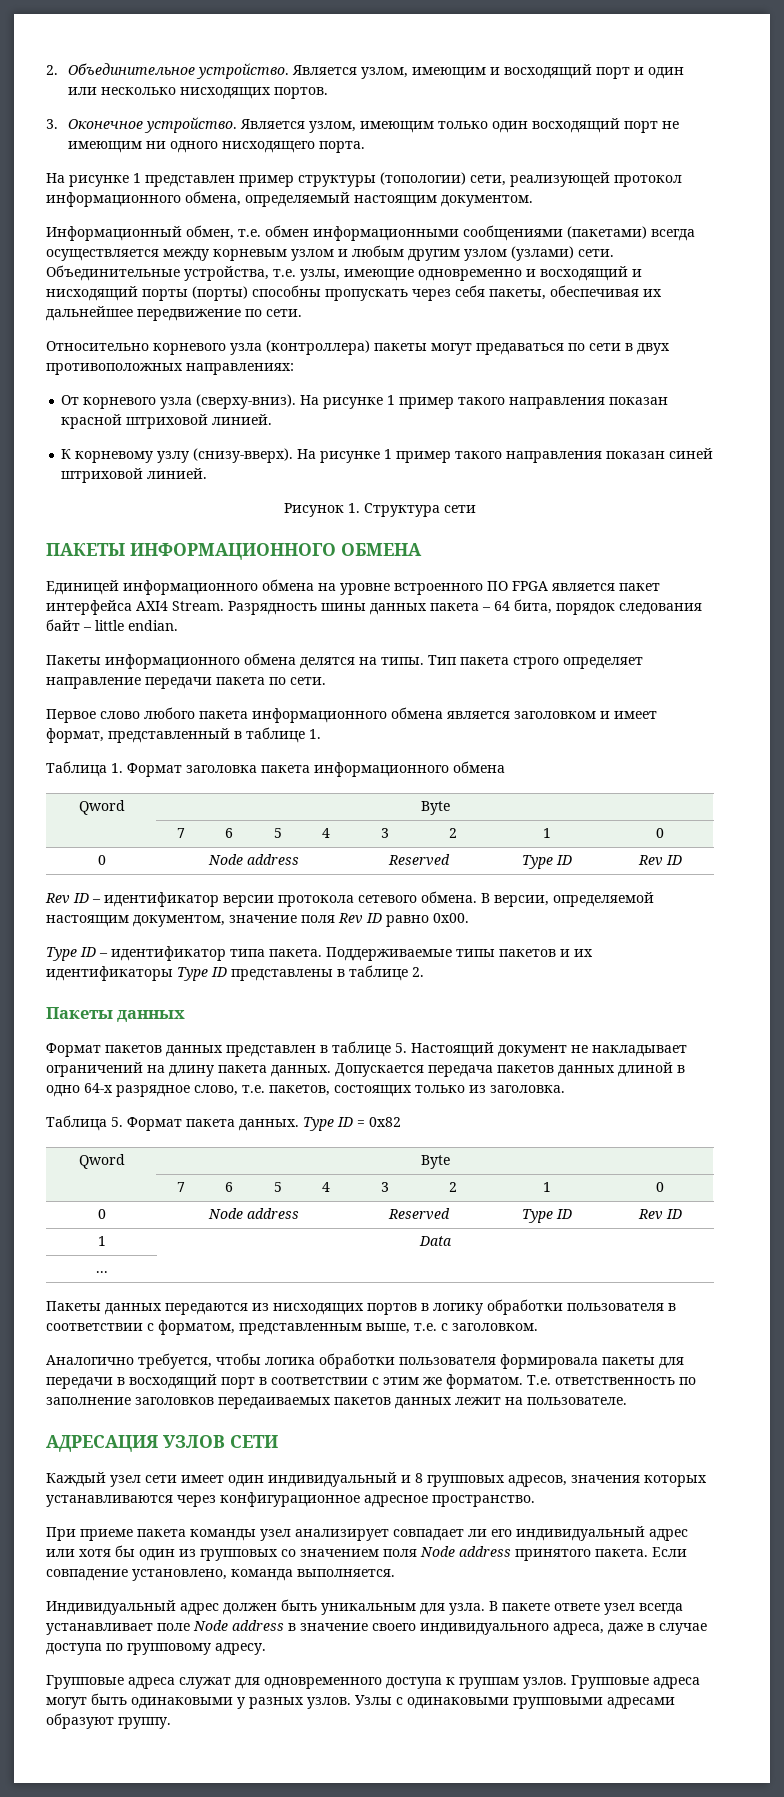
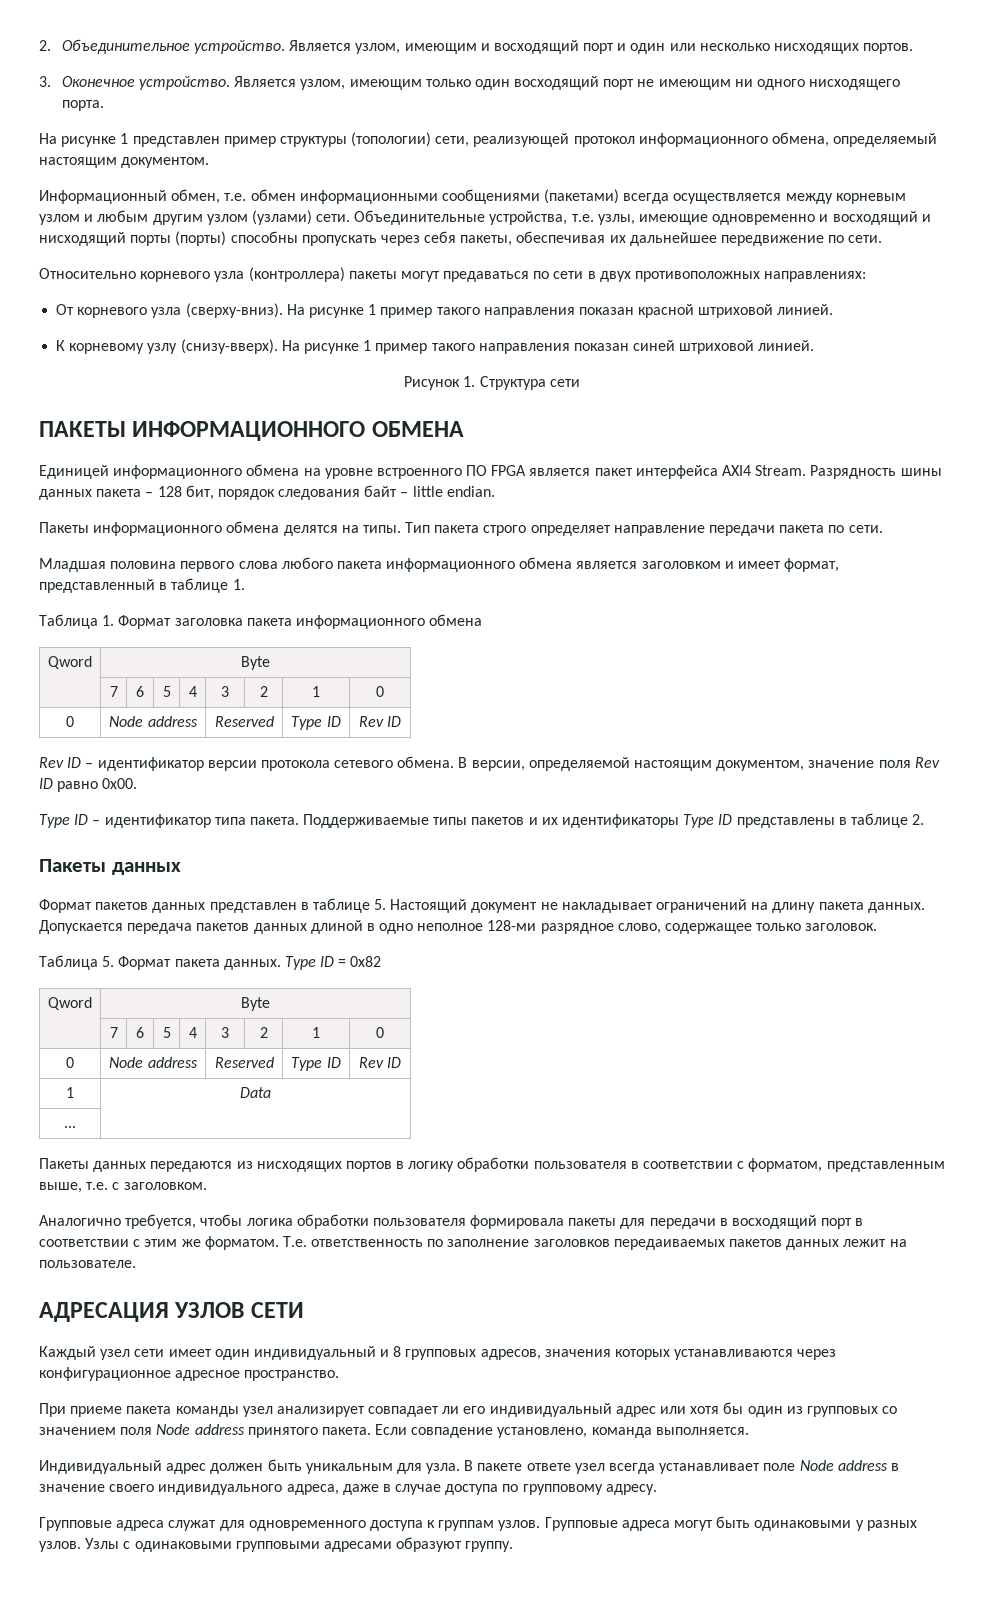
- Разрядность шины данных пакета – 64 бита, порядок следования байт – little endian.
+ Разрядность шины данных пакета – 128 бит, порядок следования байт – little endian.
- Первое слово любого пакета информационного обмена является заголовком и имеет формат, представленный в таблице 1.
+ Младшая половина первого слова любого пакета информационного обмена является заголовком и имеет формат, представленный в таблице 1.
- Допускается передача пакетов данных длиной в одно 64-х разрядное слово, т.е. пакетов, состоящих только из заголовка.
+ Допускается передача пакетов данных длиной в одно неполное 128-ми разрядное слово, содержащее только заголовок.

